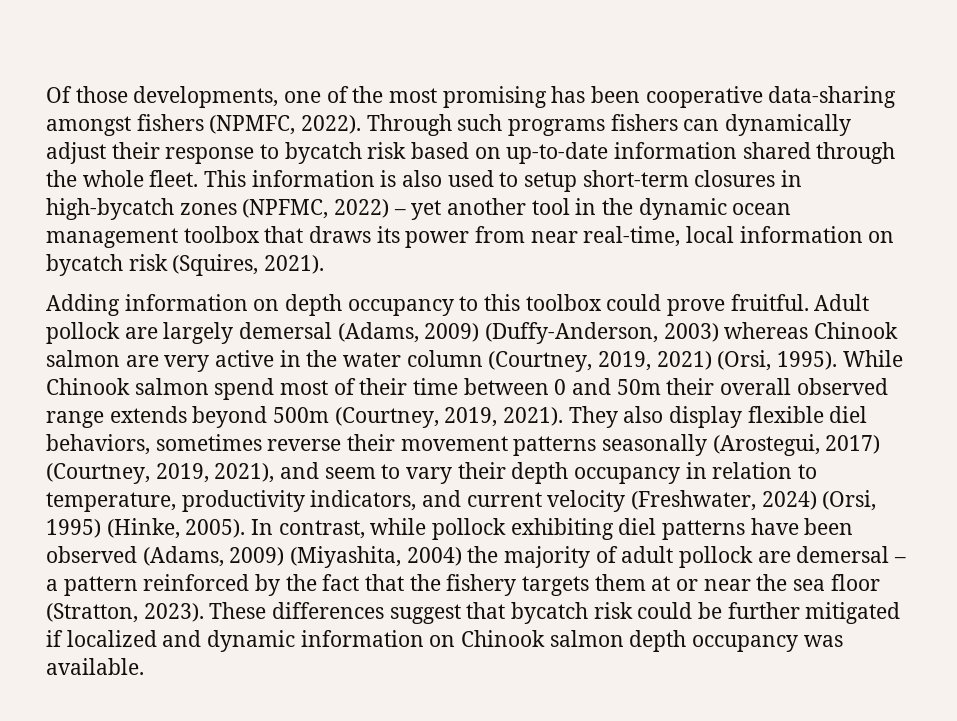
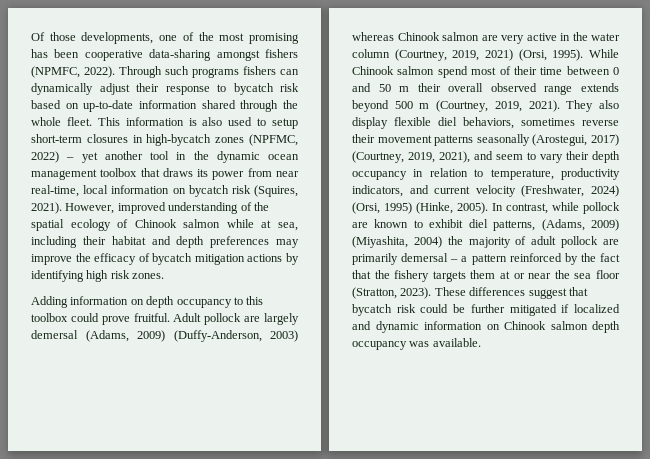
+ However, improved understanding of the spatial ecology of Chinook salmon while at sea, including their habitat and depth preferences may improve the efficacy of bycatch mitigation actions by identifying high risk zones.
- While Chinook salmon spend most of their time between 0 and 50m their overall observed range extends beyond 500m (Courtney, 2019, 2021).
+ While Chinook salmon spend most of their time between 0 and 50 m their overall observed range extends beyond 500 m (Courtney, 2019, 2021).
- In contrast, while pollock exhibiting diel patterns have been observed (Adams, 2009) (Miyashita, 2004) the majority of adult pollock are demersal – a pattern reinforced by the fact that the fishery targets them at or near the sea floor (Stratton, 2023).
+ In contrast, while pollock are known to exhibit diel patterns, (Adams, 2009) (Miyashita, 2004) the majority of adult pollock are primarily demersal – a pattern reinforced by the fact that the fishery targets them at or near the sea floor (Stratton, 2023).

